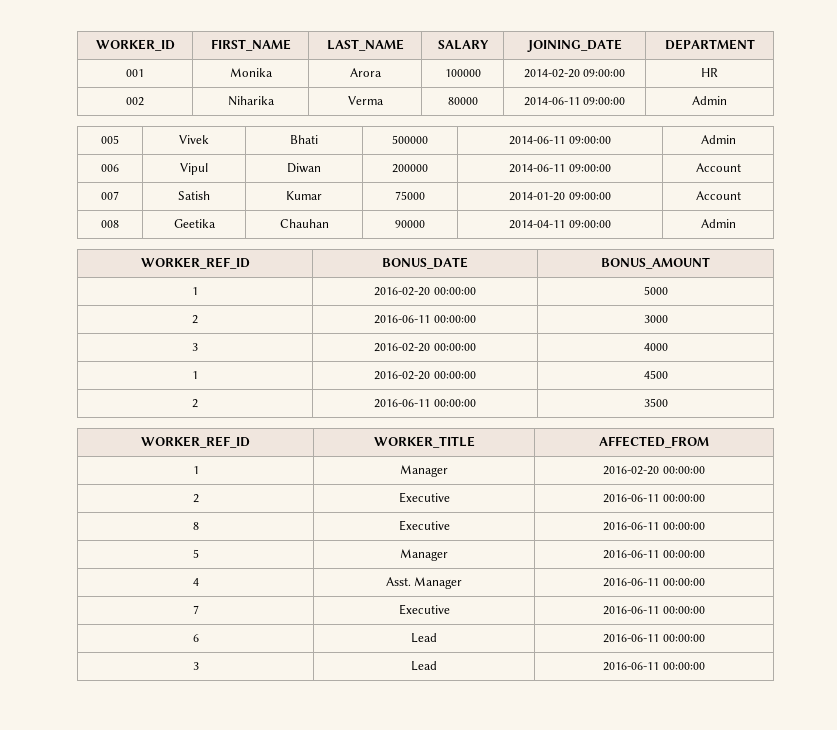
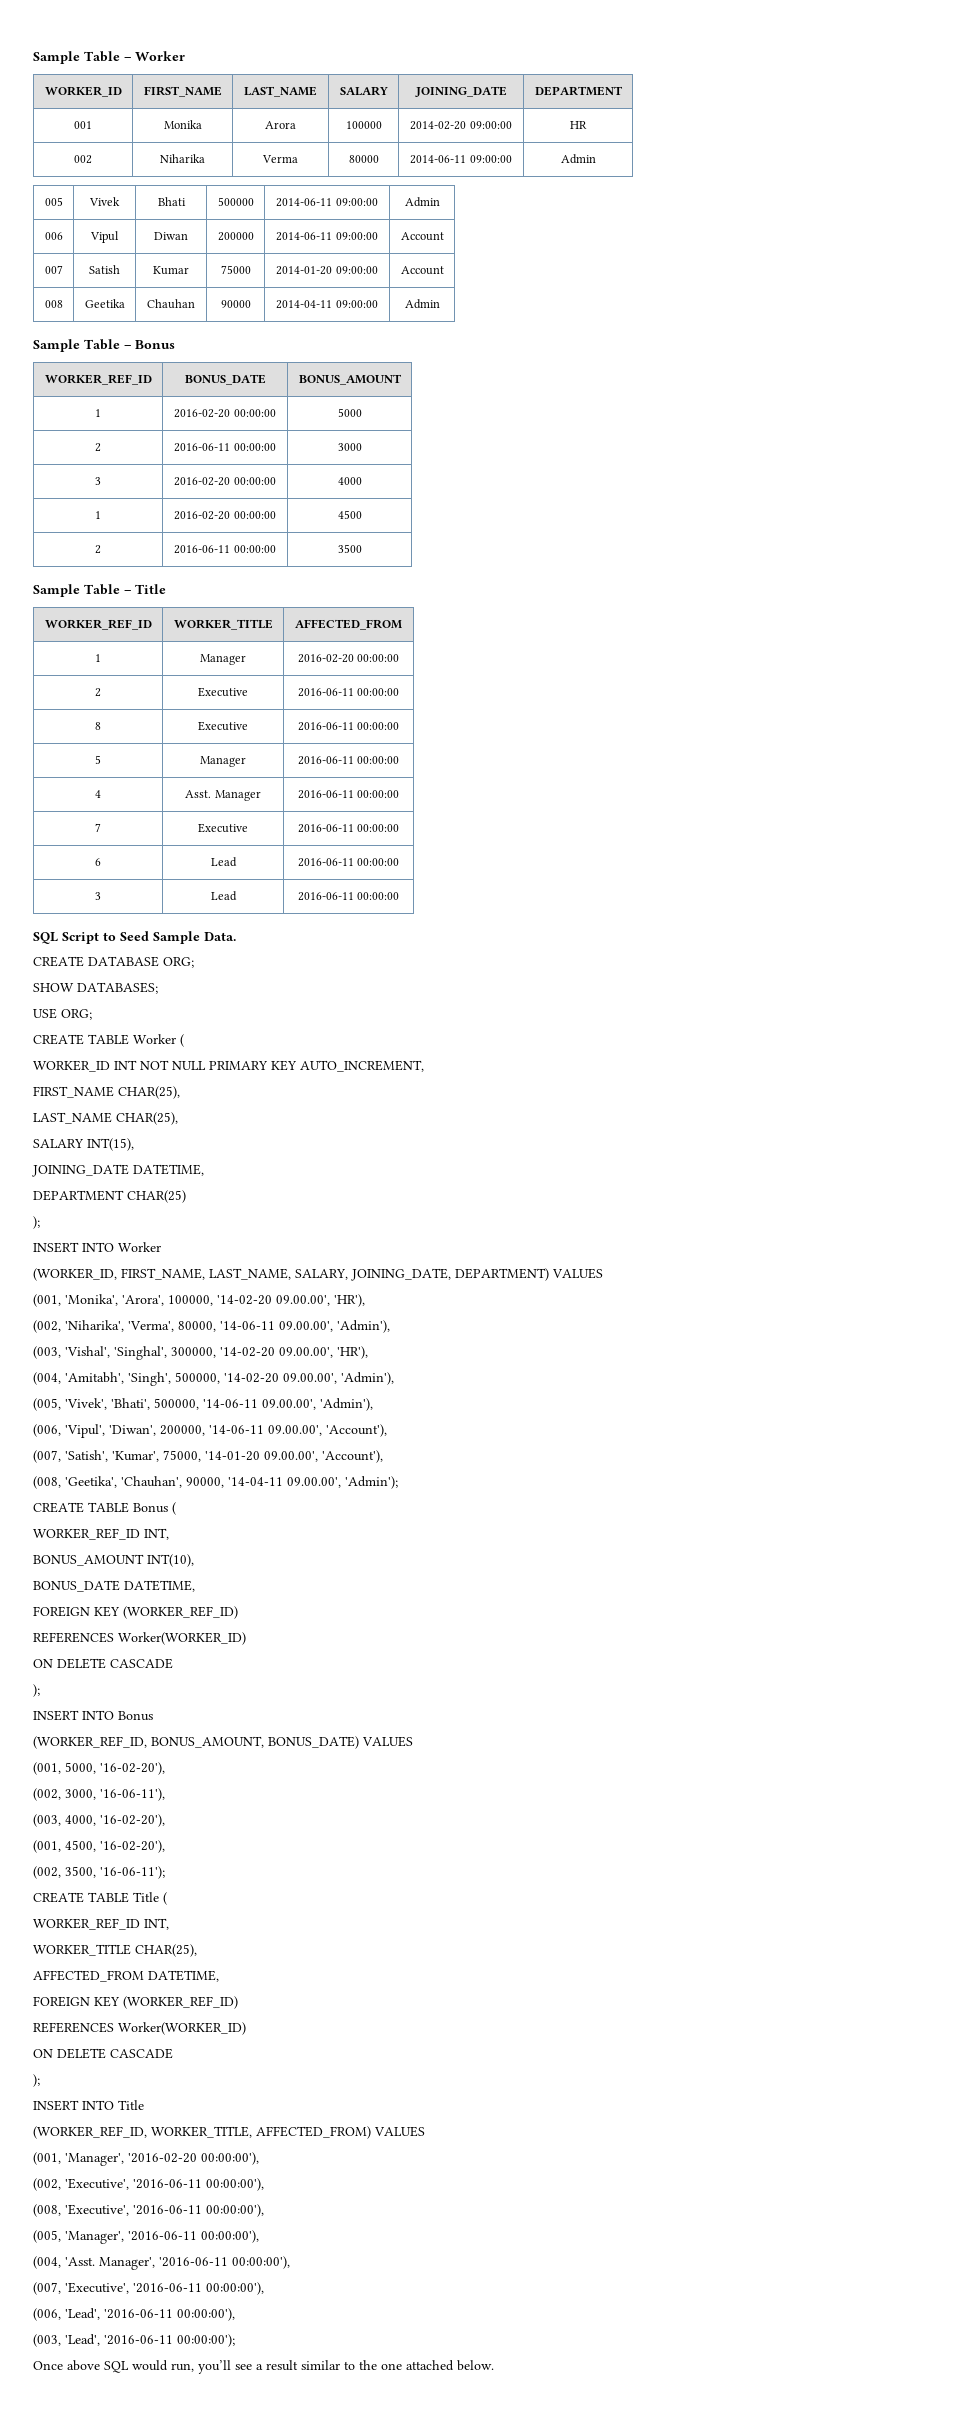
+ Sample Table – Worker
+ Sample Table – Bonus
+ Sample Table – Title
+ SQL Script to Seed Sample Data.
+ CREATE DATABASE ORG;
+ SHOW DATABASES;
+ USE ORG;
+ CREATE TABLE Worker (
+ WORKER_ID INT NOT NULL PRIMARY KEY AUTO_INCREMENT,
+ FIRST_NAME CHAR(25),
+ LAST_NAME CHAR(25),
+ SALARY INT(15),
+ JOINING_DATE DATETIME,
+ DEPARTMENT CHAR(25)
+ );
+ INSERT INTO Worker
+ (WORKER_ID, FIRST_NAME, LAST_NAME, SALARY, JOINING_DATE, DEPARTMENT) VALUES
+ (001, 'Monika', 'Arora', 100000, '14-02-20 09.00.00', 'HR'),
+ (002, 'Niharika', 'Verma', 80000, '14-06-11 09.00.00', 'Admin'),
+ (003, 'Vishal', 'Singhal', 300000, '14-02-20 09.00.00', 'HR'),
+ (004, 'Amitabh', 'Singh', 500000, '14-02-20 09.00.00', 'Admin'),
+ (005, 'Vivek', 'Bhati', 500000, '14-06-11 09.00.00', 'Admin'),
+ (006, 'Vipul', 'Diwan', 200000, '14-06-11 09.00.00', 'Account'),
+ (007, 'Satish', 'Kumar', 75000, '14-01-20 09.00.00', 'Account'),
+ (008, 'Geetika', 'Chauhan', 90000, '14-04-11 09.00.00', 'Admin');
+ CREATE TABLE Bonus (
+ WORKER_REF_ID INT,
+ BONUS_AMOUNT INT(10),
+ BONUS_DATE DATETIME,
+ FOREIGN KEY (WORKER_REF_ID)
+ REFERENCES Worker(WORKER_ID)
+ ON DELETE CASCADE
+ );
+ INSERT INTO Bonus
+ (WORKER_REF_ID, BONUS_AMOUNT, BONUS_DATE) VALUES
+ (001, 5000, '16-02-20'),
+ (002, 3000, '16-06-11'),
+ (003, 4000, '16-02-20'),
+ (001, 4500, '16-02-20'),
+ (002, 3500, '16-06-11');
+ CREATE TABLE Title (
+ WORKER_REF_ID INT,
+ WORKER_TITLE CHAR(25),
+ AFFECTED_FROM DATETIME,
+ FOREIGN KEY (WORKER_REF_ID)
+ REFERENCES Worker(WORKER_ID)
+ ON DELETE CASCADE
+ );
+ INSERT INTO Title
+ (WORKER_REF_ID, WORKER_TITLE, AFFECTED_FROM) VALUES
+ (001, 'Manager', '2016-02-20 00:00:00'),
+ (002, 'Executive', '2016-06-11 00:00:00'),
+ (008, 'Executive', '2016-06-11 00:00:00'),
+ (005, 'Manager', '2016-06-11 00:00:00'),
+ (004, 'Asst. Manager', '2016-06-11 00:00:00'),
+ (007, 'Executive', '2016-06-11 00:00:00'),
+ (006, 'Lead', '2016-06-11 00:00:00'),
+ (003, 'Lead', '2016-06-11 00:00:00');
+ Once above SQL would run, you’ll see a result similar to the one attached below.

